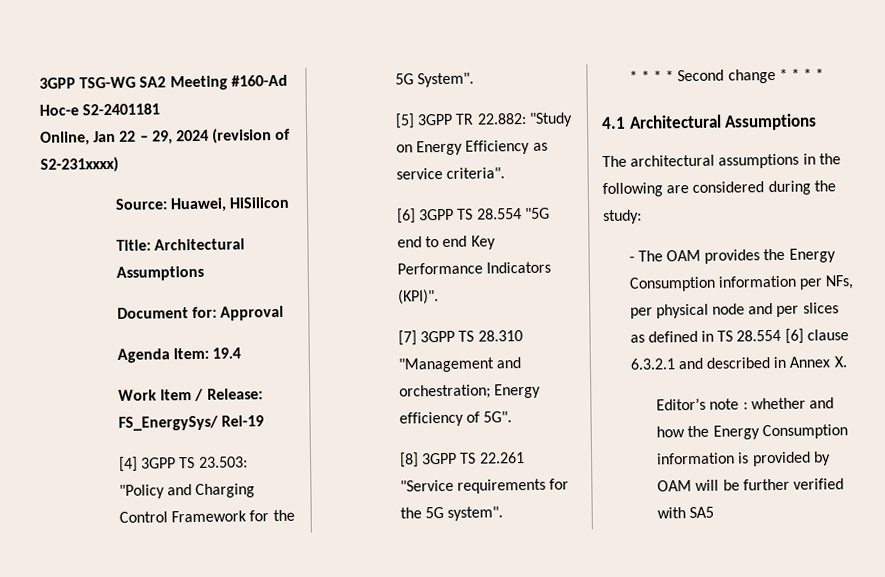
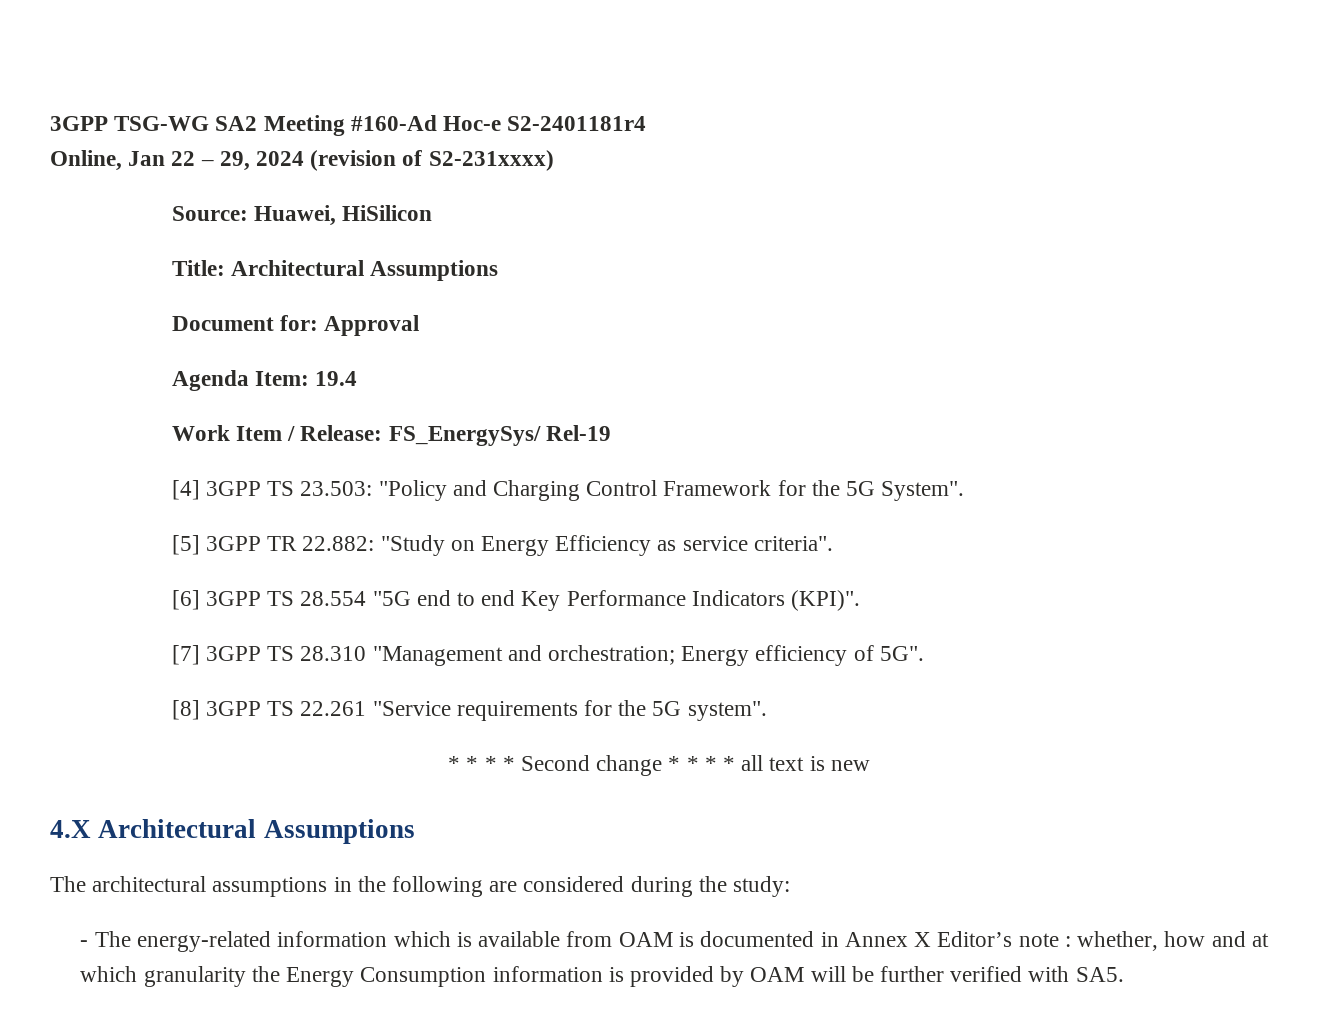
- 3GPP TSG-WG SA2 Meeting #160-Ad Hoc-e S2-2401181
+ 3GPP TSG-WG SA2 Meeting #160-Ad Hoc-e S2-2401181r4
- * * * * Second change * * * *
- 4.1 Architectural Assumptions
+ * * * * Second change * * * * all text is new
+ 4.X Architectural Assumptions
- - The OAM provides the Energy Consumption information per NFs, per physical node and per slices as defined in TS 28.554 [6] clause 6.3.2.1 and described in Annex X.
- Editor’s note : whether and how the Energy Consumption information is provided by OAM will be further verified with SA5
+ - The energy-related information which is available from OAM is documented in Annex X Editor’s note : whether, how and at which granularity the Energy Consumption information is provided by OAM will be further verified with SA5.

